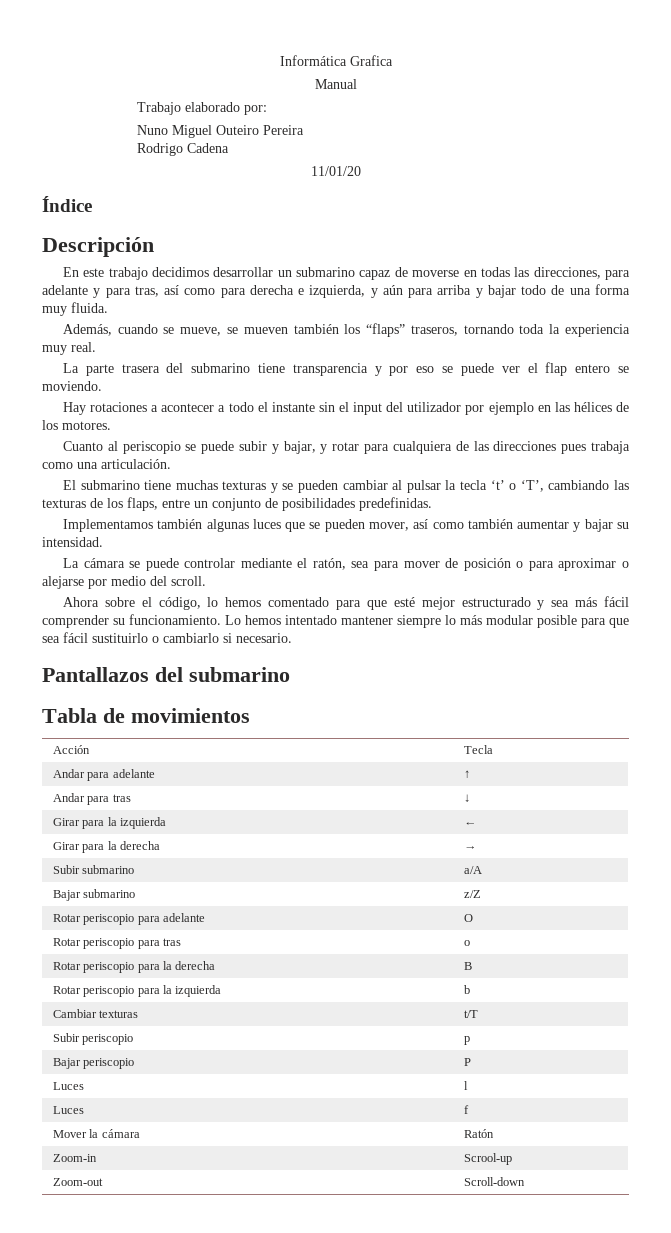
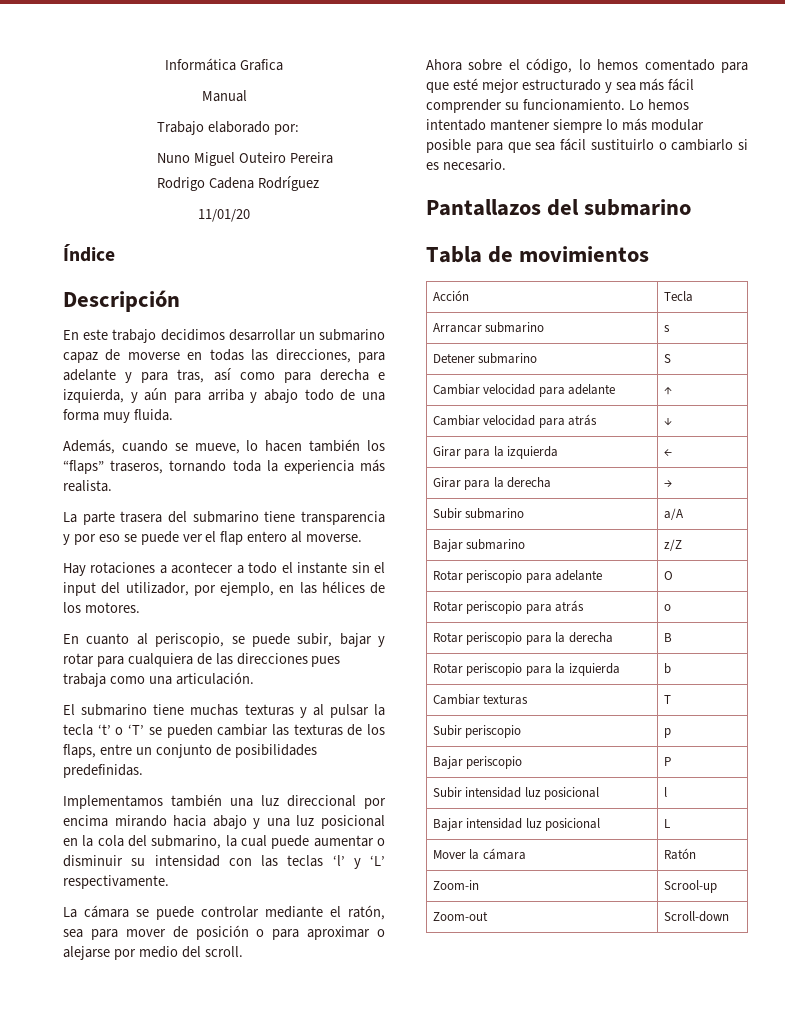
- Rodrigo Cadena
+ Rodrigo Cadena Rodríguez
- En este trabajo decidimos desarrollar un submarino capaz de moverse en todas las direcciones, para adelante y para tras, así como para derecha e izquierda, y aún para arriba y bajar todo de una forma muy fluida.
+ En este trabajo decidimos desarrollar un submarino capaz de moverse en todas las direcciones, para adelante y para tras, así como para derecha e izquierda, y aún para arriba y abajo todo de una forma muy fluida.
- Además, cuando se mueve, se mueven también los “flaps” traseros, tornando toda la experiencia muy real.
+ Además, cuando se mueve, lo hacen también los “flaps” traseros, tornando toda la experiencia más realista.
- La parte trasera del submarino tiene transparencia y por eso se puede ver el flap entero se moviendo.
+ La parte trasera del submarino tiene transparencia y por eso se puede ver el flap entero al moverse.
- Hay rotaciones a acontecer a todo el instante sin el input del utilizador por ejemplo en las hélices de los motores.
+ Hay rotaciones a acontecer a todo el instante sin el input del utilizador, por ejemplo, en las hélices de los motores.
- Cuanto al periscopio se puede subir y bajar, y rotar para cualquiera de las direcciones pues trabaja como una articulación.
+ En cuanto al periscopio, se puede subir, bajar y rotar para cualquiera de las direcciones pues trabaja como una articulación.
- El submarino tiene muchas texturas y se pueden cambiar al pulsar la tecla ‘t’ o ‘T’, cambiando las texturas de los flaps, entre un conjunto de posibilidades predefinidas.
+ El submarino tiene muchas texturas y al pulsar la tecla ‘t’ o ‘T’ se pueden cambiar las texturas de los flaps, entre un conjunto de posibilidades predefinidas.
- Implementamos también algunas luces que se pueden mover, así como también aumentar y bajar su intensidad.
+ Implementamos también una luz direccional por encima mirando hacia abajo y una luz posicional en la cola del submarino, la cual puede aumentar o disminuir su intensidad con las teclas ‘l’ y ‘L’ respectivamente.
- Lo hemos intentado mantener siempre lo más modular posible para que sea fácil sustituirlo o cambiarlo si necesario.
+ Lo hemos intentado mantener siempre lo más modular posible para que sea fácil sustituirlo o cambiarlo si es necesario.
- Andar para adelante | ↑
+ Arrancar submarino | s
+ Detener submarino | S
+ Cambiar velocidad para adelante | ↑
- Andar para tras | ↓
+ Cambiar velocidad para atrás | ↓
- Rotar periscopio para tras | o
+ Rotar periscopio para atrás | o
- Cambiar texturas | t/T
+ Cambiar texturas | T
- Luces | l
- Luces | f
+ Subir intensidad luz posicional | l
+ Bajar intensidad luz posicional | L

